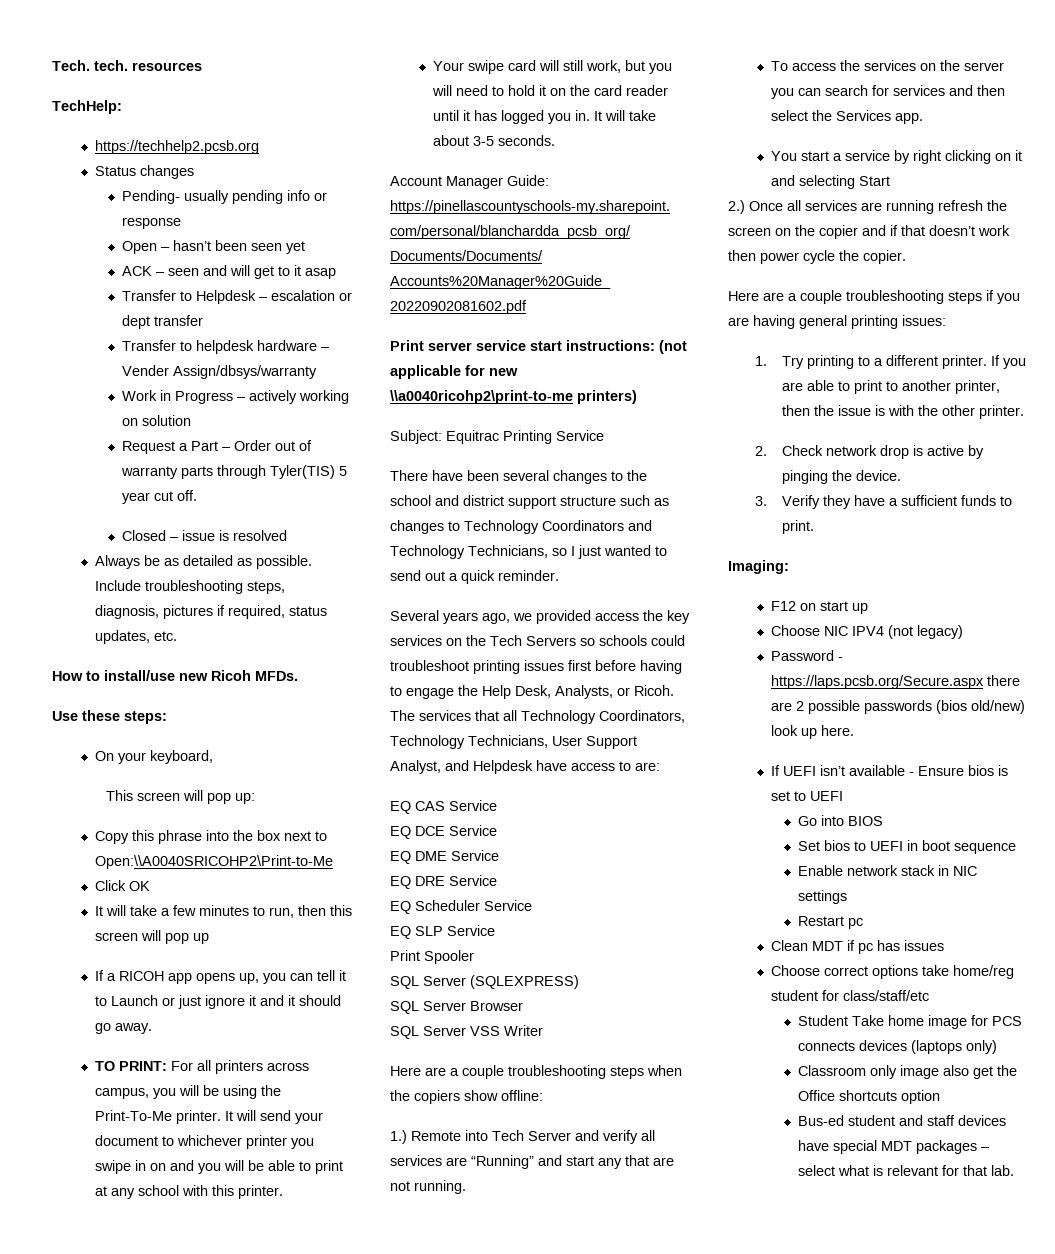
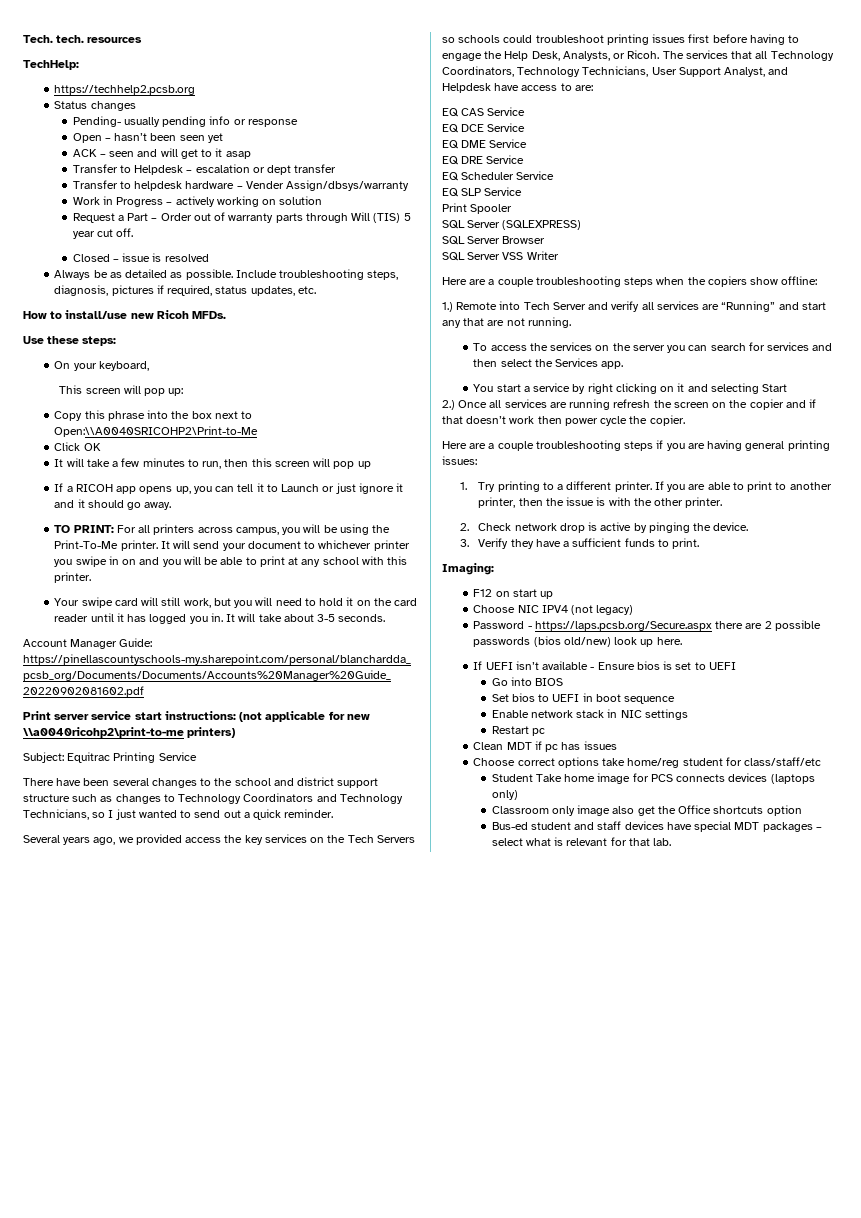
- Request a Part – Order out of warranty parts through Tyler(TIS) 5 year cut off.
+ Request a Part – Order out of warranty parts through Will (TIS) 5 year cut off.

